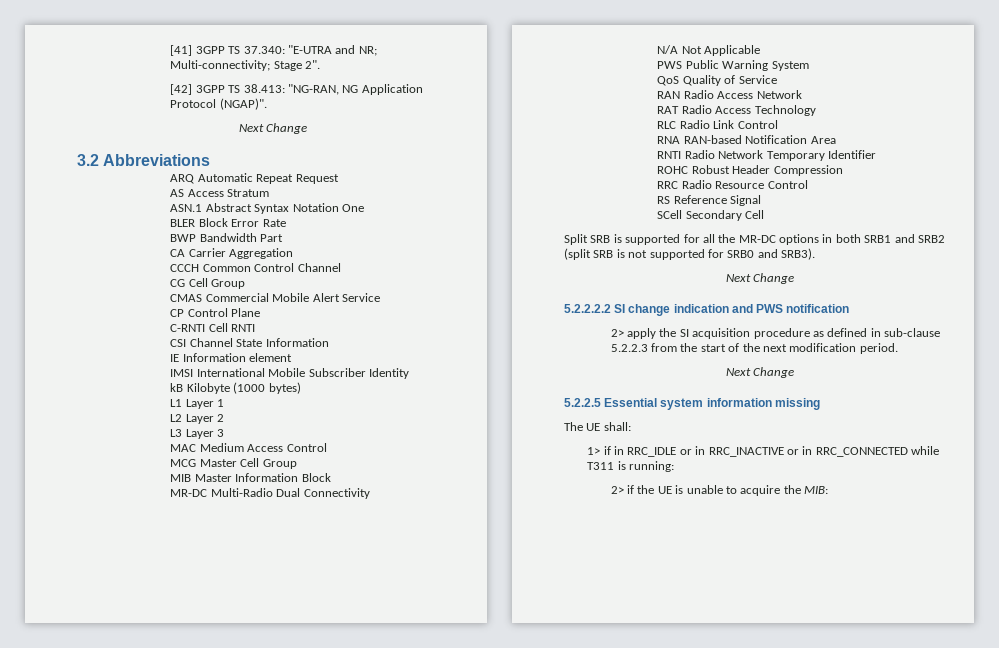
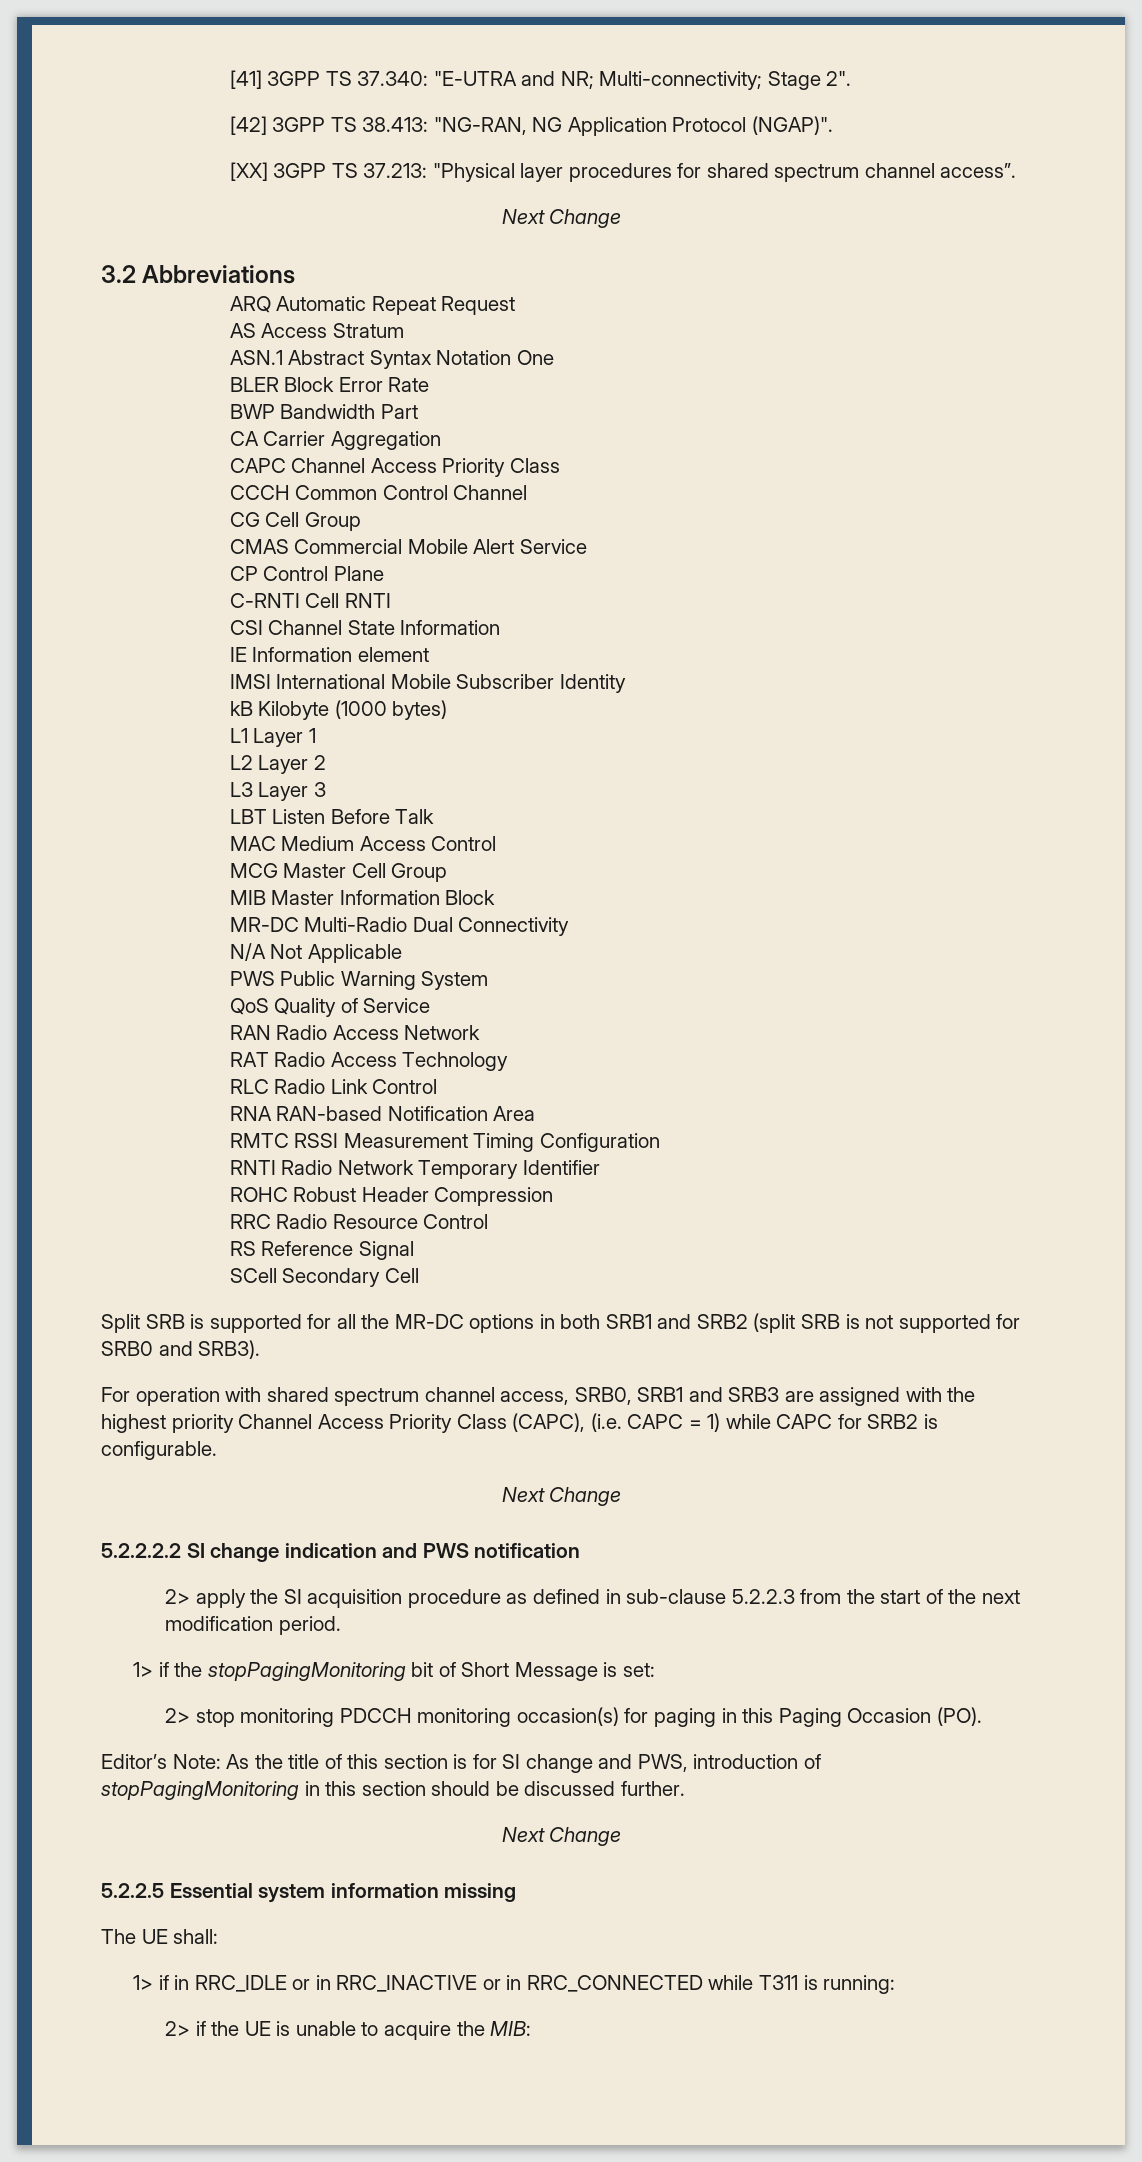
+ [XX] 3GPP TS 37.213: "Physical layer procedures for shared spectrum channel access”.
+ CAPC Channel Access Priority Class
+ LBT Listen Before Talk
+ RMTC RSSI Measurement Timing Configuration
+ For operation with shared spectrum channel access, SRB0, SRB1 and SRB3 are assigned with the highest priority Channel Access Priority Class (CAPC), (i.e. CAPC = 1) while CAPC for SRB2 is configurable.
+ 1> if the stopPagingMonitoring bit of Short Message is set:
+ 2> stop monitoring PDCCH monitoring occasion(s) for paging in this Paging Occasion (PO).
+ Editor’s Note: As the title of this section is for SI change and PWS, introduction of stopPagingMonitoring in this section should be discussed further.

